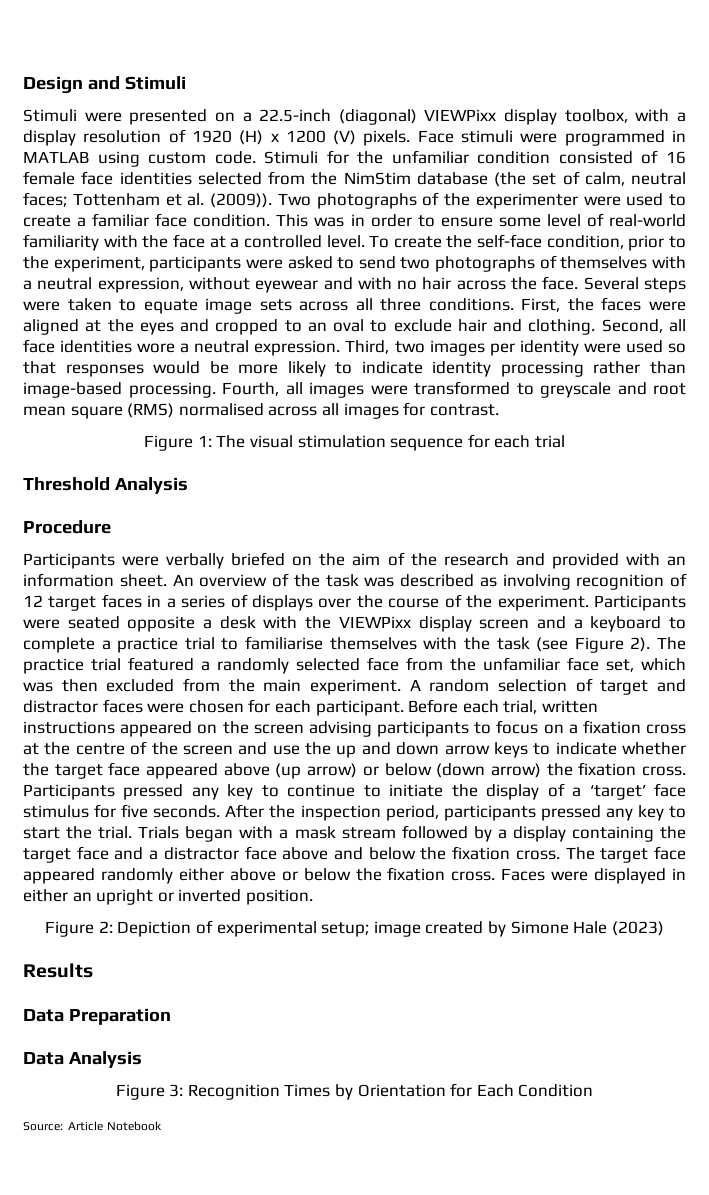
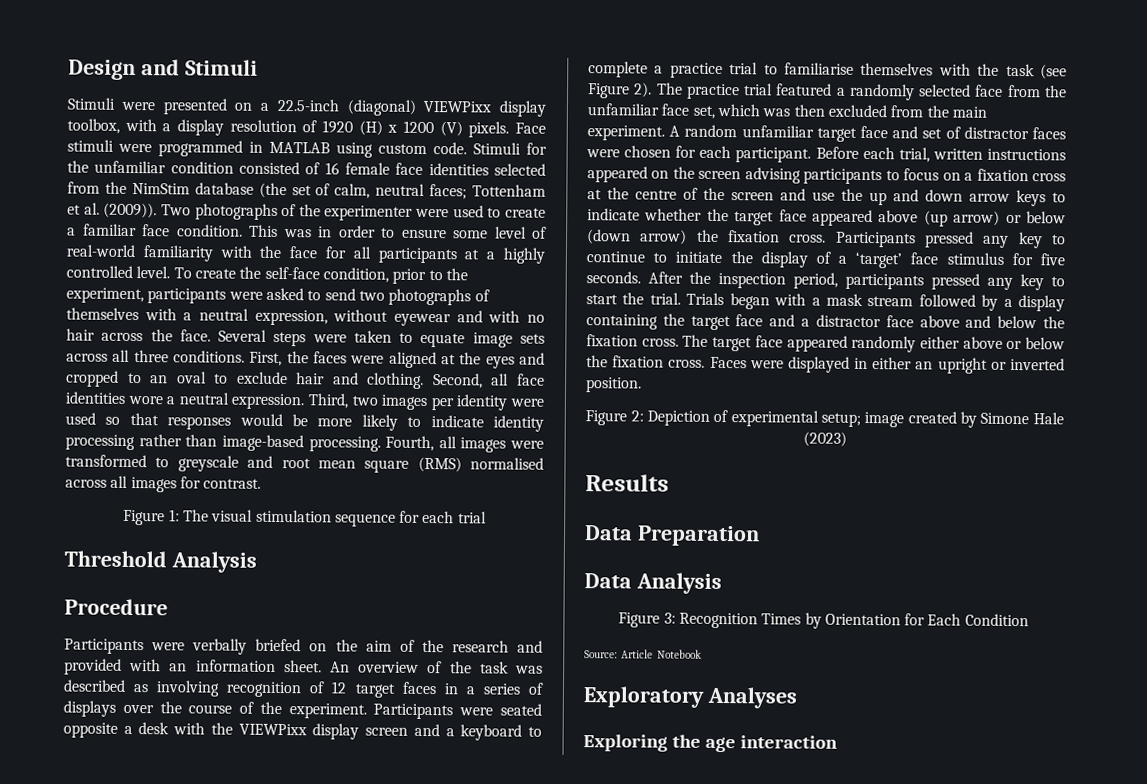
- This was in order to ensure some level of real-world familiarity with the face at a controlled level.
+ This was in order to ensure some level of real-world familiarity with the face for all participants at a highly controlled level.
- A random selection of target and distractor faces were chosen for each participant.
+ A random unfamiliar target face and set of distractor faces were chosen for each participant.
+ Exploratory Analyses
+ Exploring the age interaction

